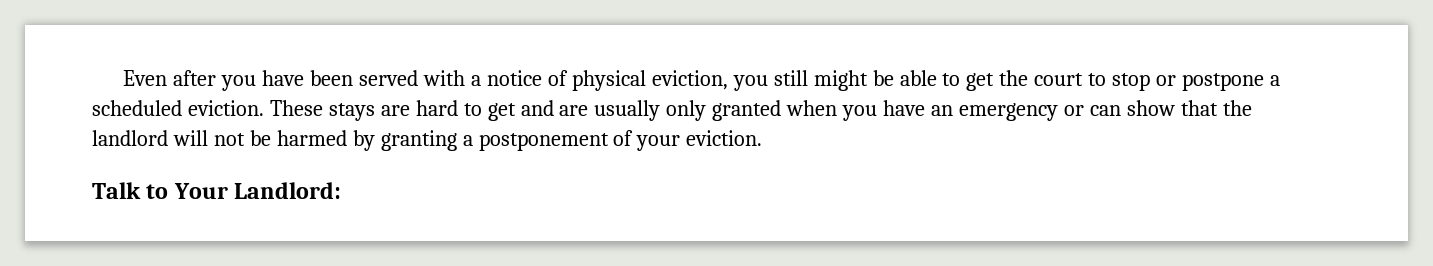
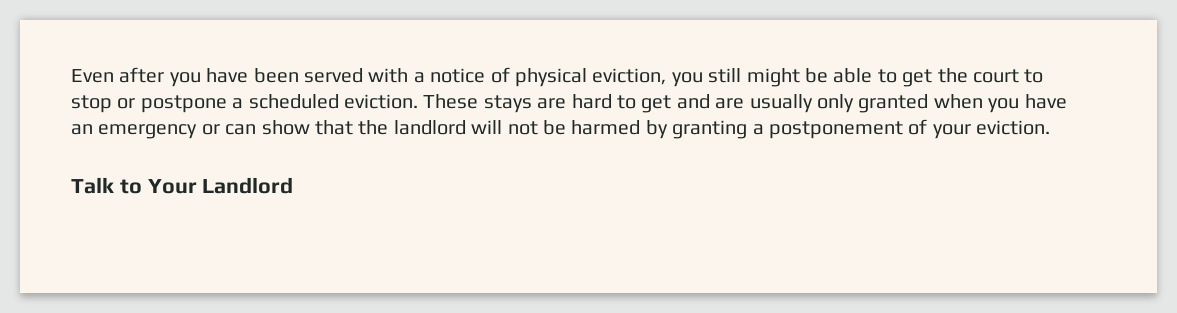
- Talk to Your Landlord:
+ Talk to Your Landlord

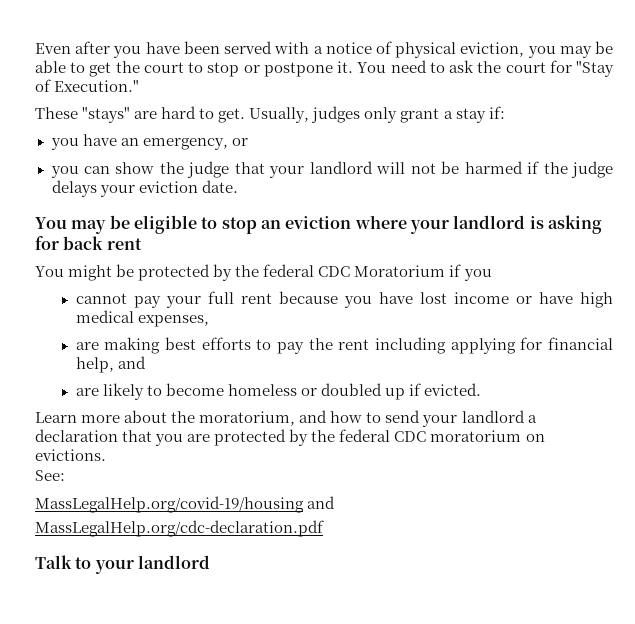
- Even after you have been served with a notice of physical eviction, you still might be able to get the court to stop or postpone a scheduled eviction. These stays are hard to get and are usually only granted when you have an emergency or can show that the landlord will not be harmed by granting a postponement of your eviction.
+ Even after you have been served with a notice of physical eviction, you may be able to get the court to stop or postpone it. You need to ask the court for "Stay of Execution."
+ These "stays" are hard to get. Usually, judges only grant a stay if:
+ you have an emergency, or
+ you can show the judge that your landlord will not be harmed if the judge delays your eviction date.
+ You may be eligible to stop an eviction where your landlord is asking for back rent
+ You might be protected by the federal CDC Moratorium if you
+ cannot pay your full rent because you have lost income or have high medical expenses,
+ are making best efforts to pay the rent including applying for financial help, and
+ are likely to become homeless or doubled up if evicted.
+ Learn more about the moratorium, and how to send your landlord a declaration that you are protected by the federal CDC moratorium on evictions.
+ See:
+ MassLegalHelp.org/covid-19/housing and
+ MassLegalHelp.org/cdc-declaration.pdf
- Talk to Your Landlord
+ Talk to your landlord

